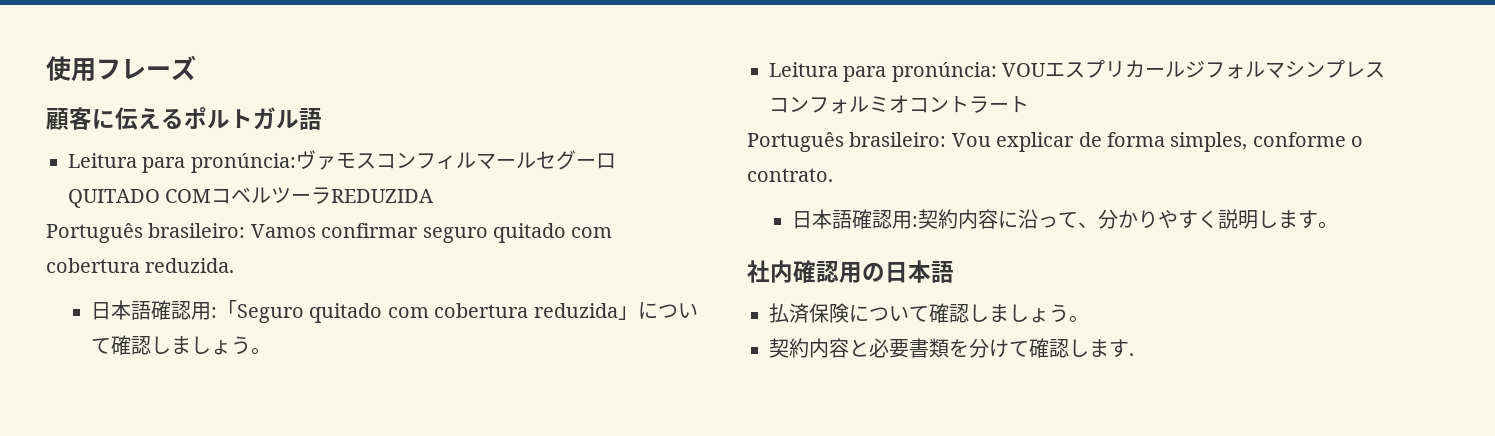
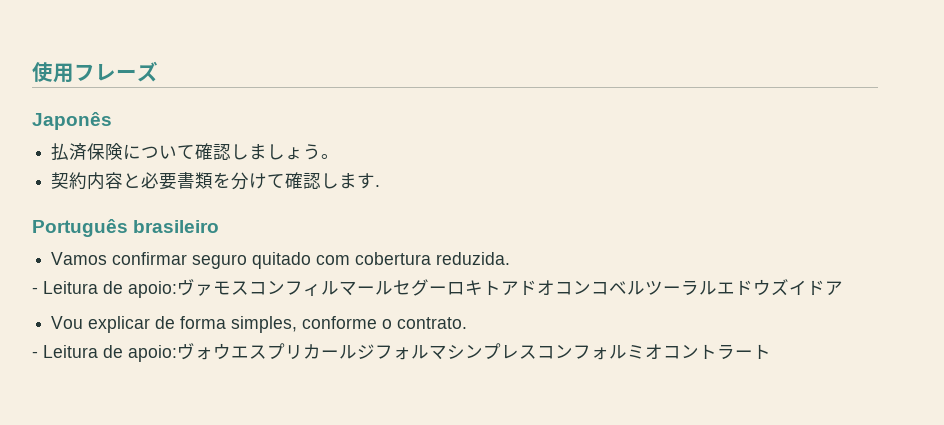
- 顧客に伝えるポルトガル語
- Leitura para pronúncia:ヴァモスコンフィルマールセグーロQUITADO COMコベルツーラREDUZIDA
- Português brasileiro: Vamos confirmar seguro quitado com cobertura reduzida.
- 日本語確認用:「Seguro quitado com cobertura reduzida」について確認しましょう。
- Leitura para pronúncia: VOUエスプリカールジフォルマシンプレスコンフォルミオコントラート
- Português brasileiro: Vou explicar de forma simples, conforme o contrato.
- 日本語確認用:契約内容に沿って、分かりやすく説明します。
- 社内確認用の日本語
+ Japonês
+ Português brasileiro
+ Vamos confirmar seguro quitado com cobertura reduzida.
+ - Leitura de apoio:ヴァモスコンフィルマールセグーロキトアドオコンコベルツーラルエドウズイドア
+ Vou explicar de forma simples, conforme o contrato.
+ - Leitura de apoio:ヴォウエスプリカールジフォルマシンプレスコンフォルミオコントラート

